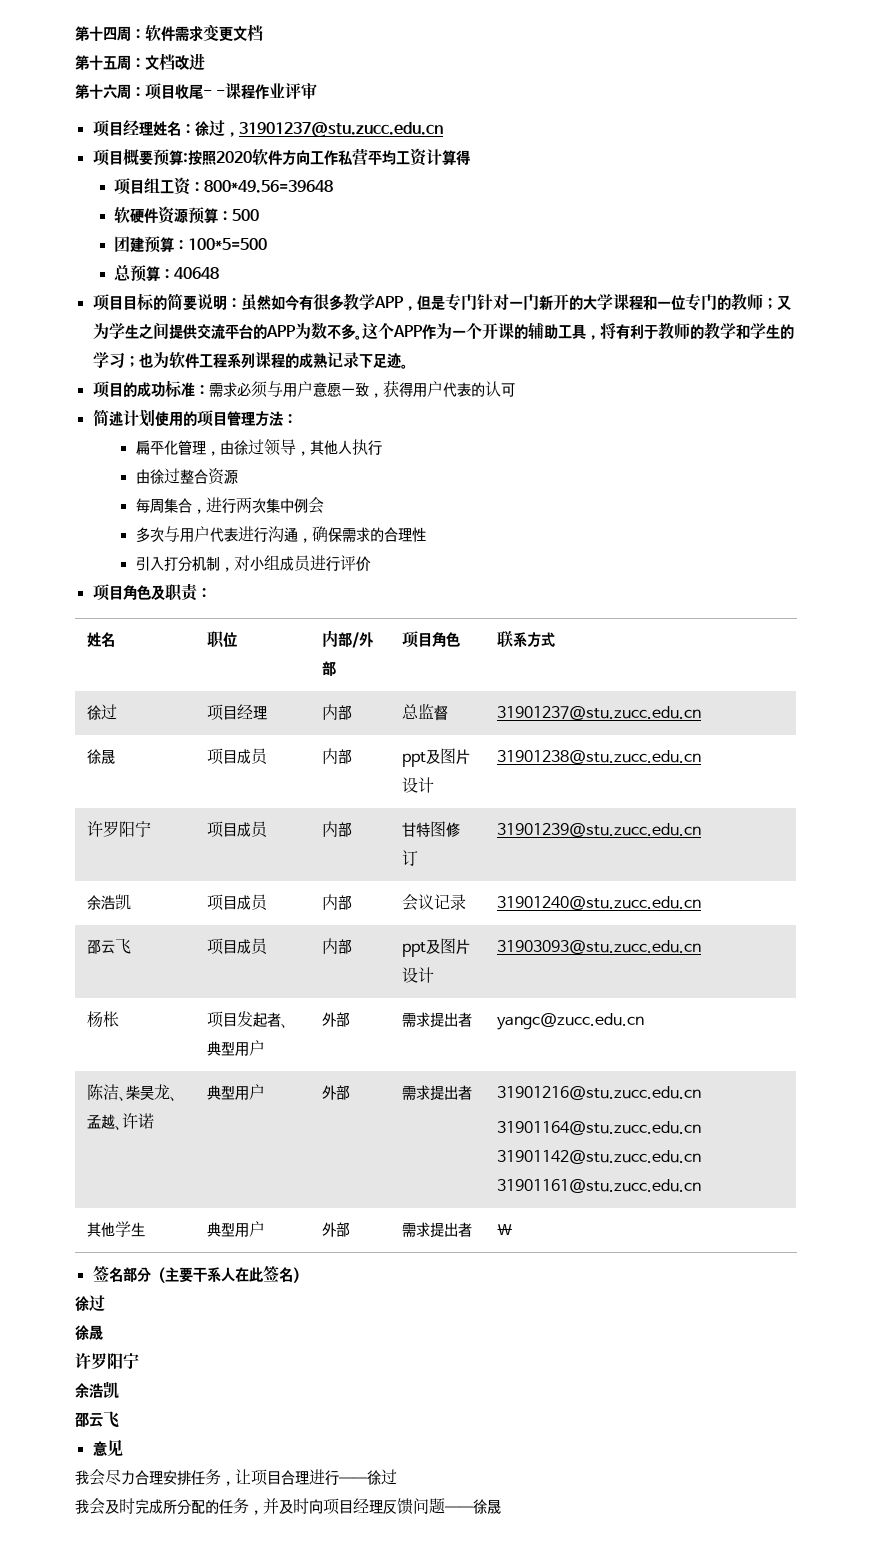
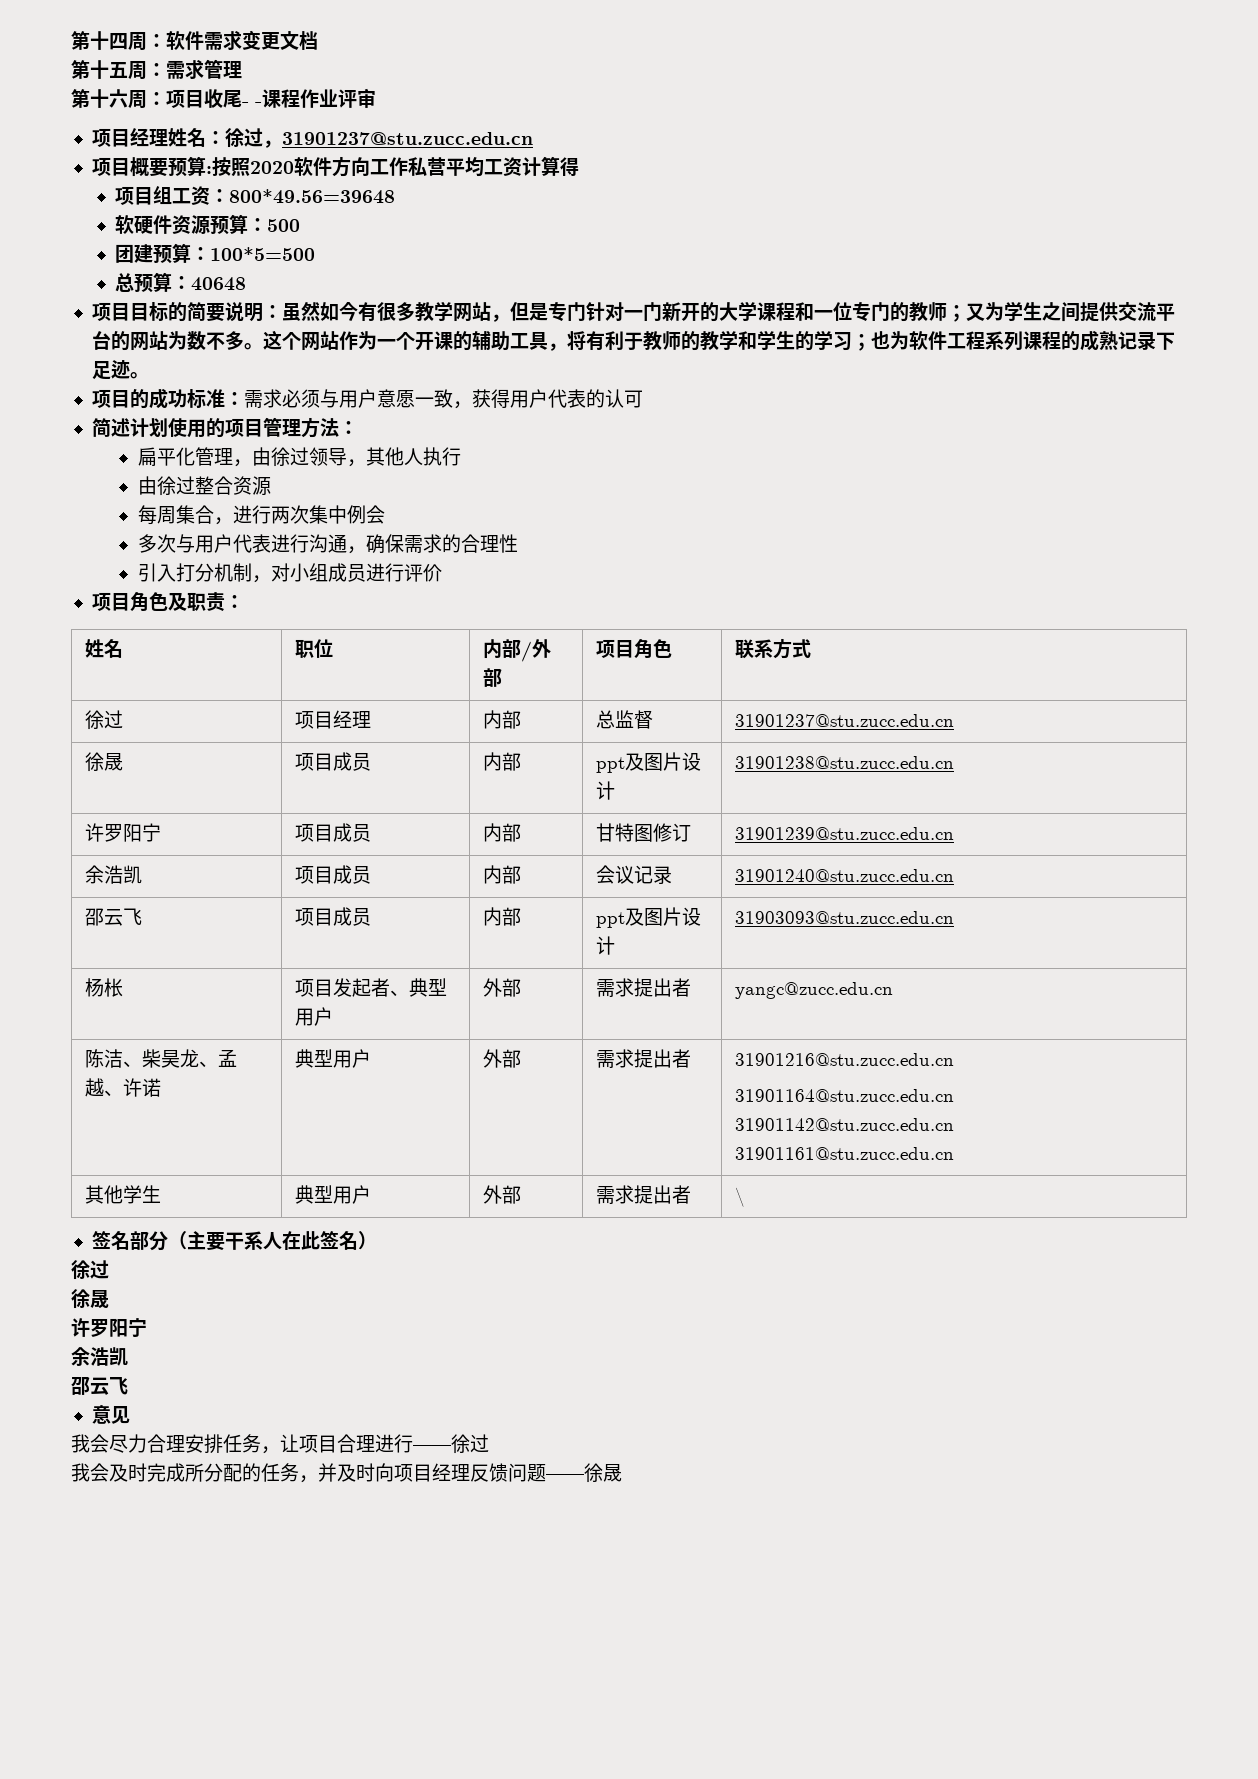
- 第十五周：文档改进
+ 第十五周：需求管理
- 项目目标的简要说明：虽然如今有很多教学APP，但是专门针对一门新开的大学课程和一位专门的教师；又为学生之间提供交流平台的APP为数不多。
+ 项目目标的简要说明：虽然如今有很多教学网站，但是专门针对一门新开的大学课程和一位专门的教师；又为学生之间提供交流平台的网站为数不多。
- 这个APP作为一个开课的辅助工具，将有利于教师的教学和学生的学习；也为软件工程系列课程的成熟记录下足迹。
+ 这个网站作为一个开课的辅助工具，将有利于教师的教学和学生的学习；也为软件工程系列课程的成熟记录下足迹。

